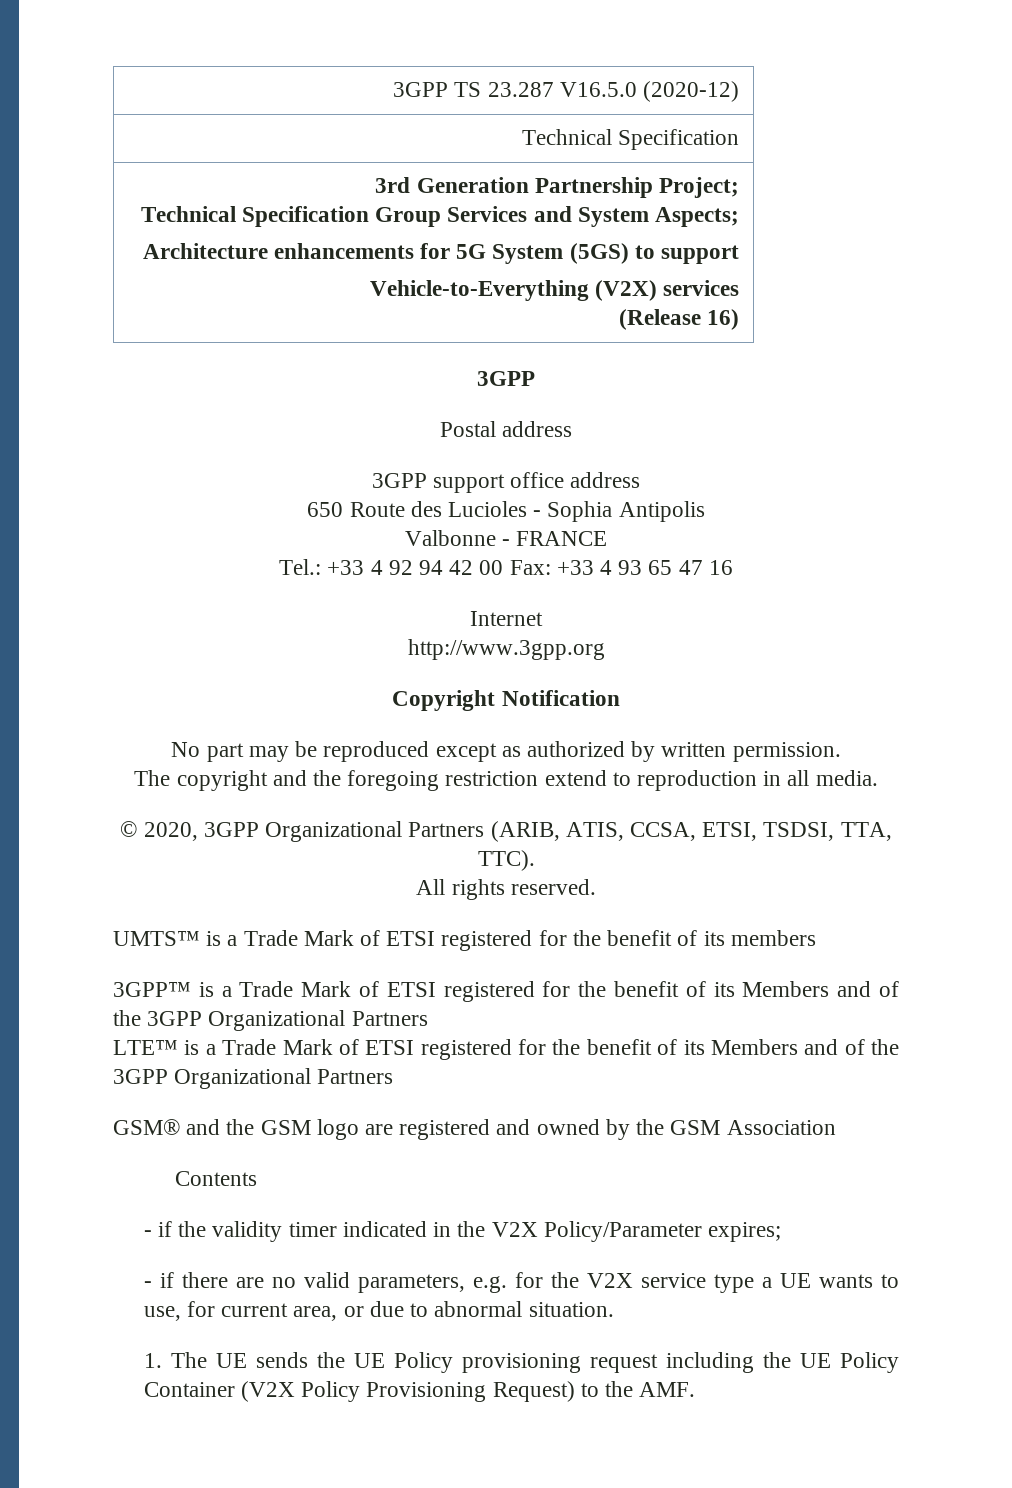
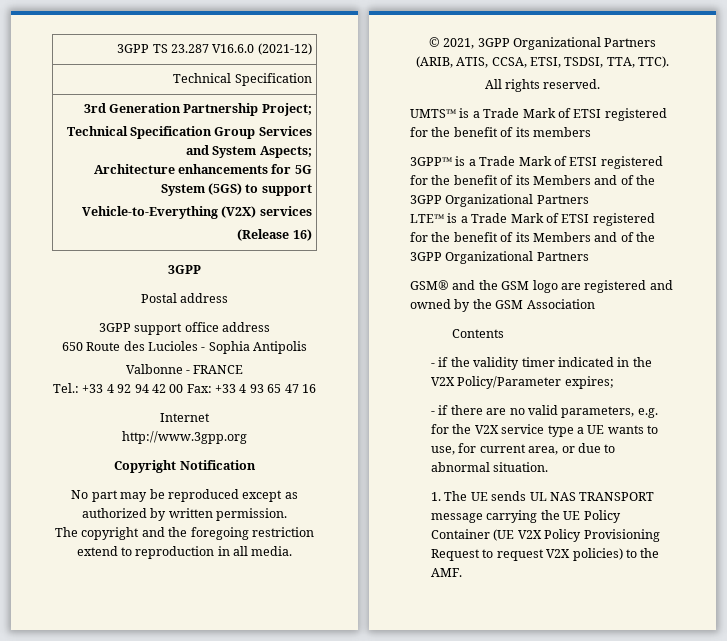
- 3GPP TS 23.287 V16.5.0 (2020-12)
+ 3GPP TS 23.287 V16.6.0 (2021-12)
- © 2020, 3GPP Organizational Partners (ARIB, ATIS, CCSA, ETSI, TSDSI, TTA, TTC).
+ © 2021, 3GPP Organizational Partners (ARIB, ATIS, CCSA, ETSI, TSDSI, TTA, TTC).
- 1. The UE sends the UE Policy provisioning request including the UE Policy Container (V2X Policy Provisioning Request) to the AMF.
+ 1. The UE sends UL NAS TRANSPORT message carrying the UE Policy Container (UE V2X Policy Provisioning Request to request V2X policies) to the AMF.

